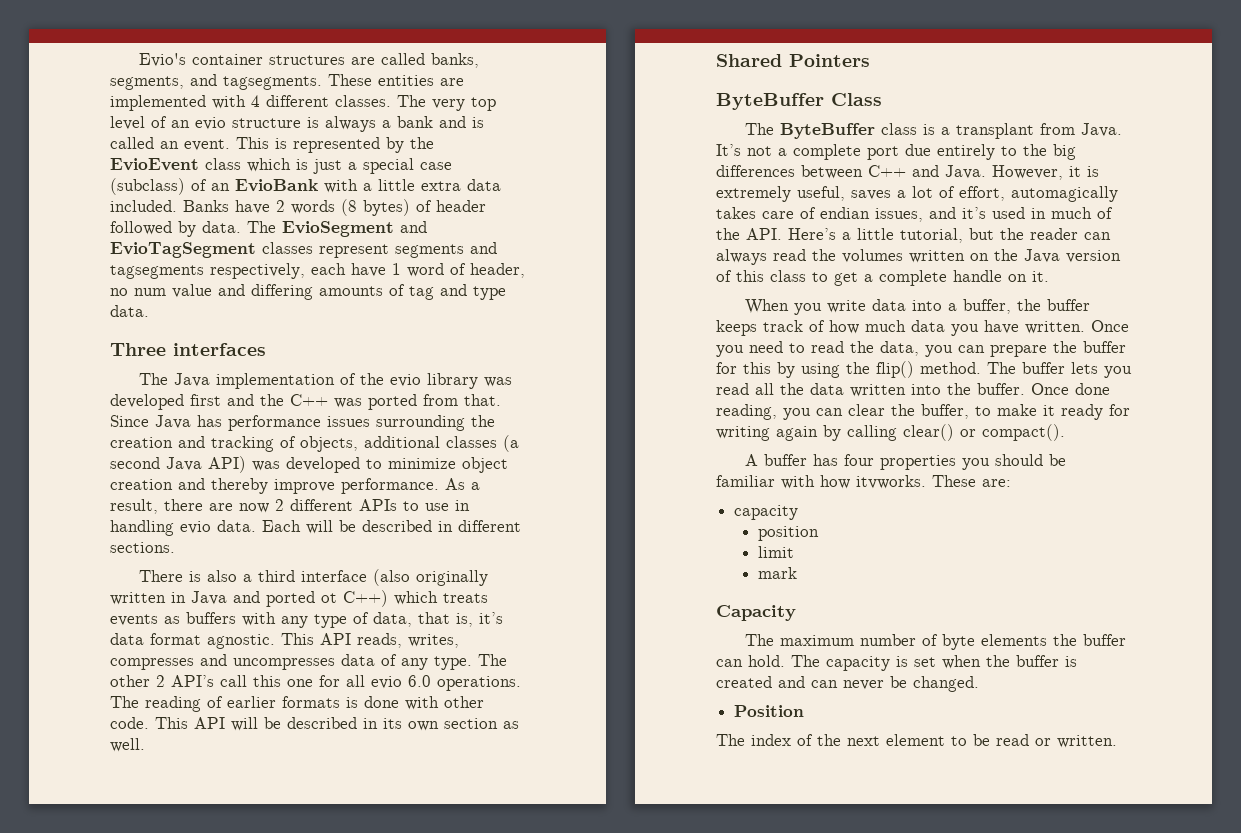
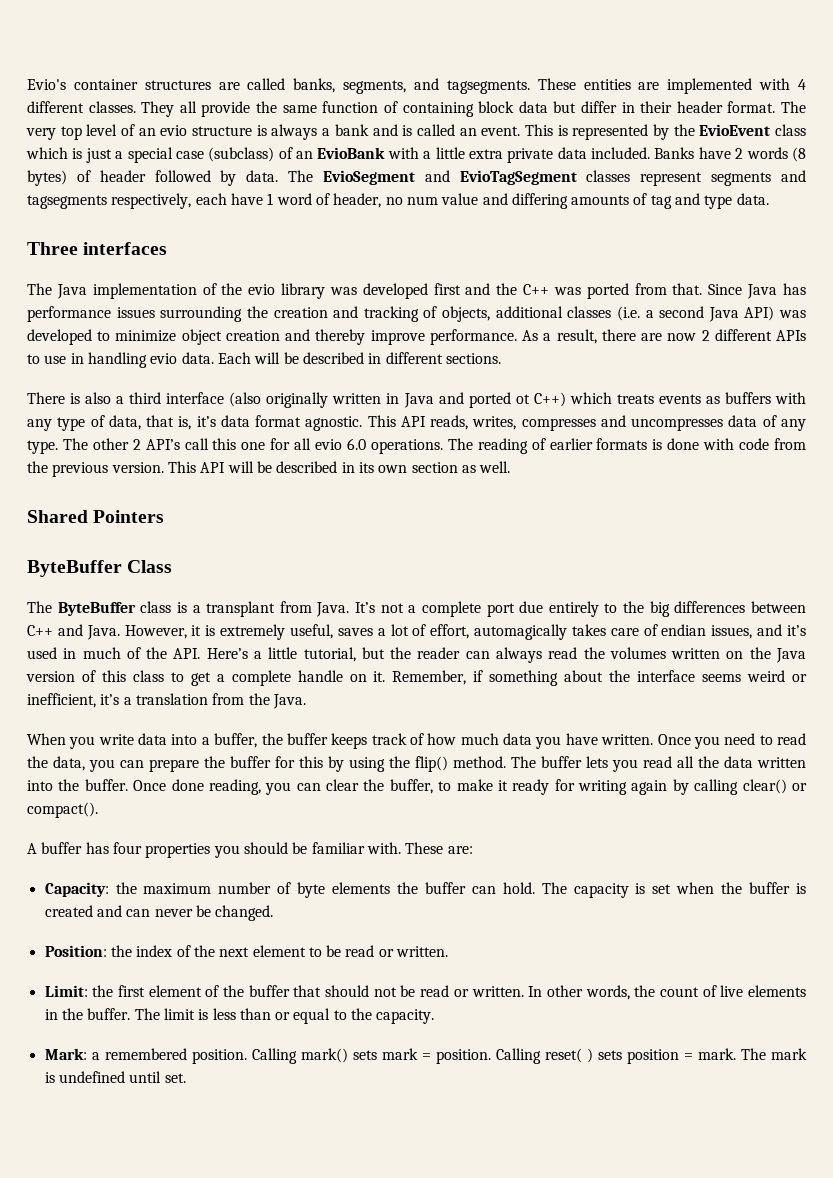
+ They all provide the same function of containing block data but differ in their header format.
- This is represented by the EvioEvent class which is just a special case (subclass) of an EvioBank with a little extra data included.
+ This is represented by the EvioEvent class which is just a special case (subclass) of an EvioBank with a little extra private data included.
- Since Java has performance issues surrounding the creation and tracking of objects, additional classes (a second Java API) was developed to minimize object creation and thereby improve performance.
+ Since Java has performance issues surrounding the creation and tracking of objects, additional classes (i.e. a second Java API) was developed to minimize object creation and thereby improve performance.
- The reading of earlier formats is done with other code.
+ The reading of earlier formats is done with code from the previous version.
+ Remember, if something about the interface seems weird or inefficient, it’s a translation from the Java.
- A buffer has four properties you should be familiar with how itvworks.
+ A buffer has four properties you should be familiar with.
  These are:
- capacity
- position
- limit
- mark
- Capacity
- The maximum number of byte elements the buffer can hold.
+ Capacity: the maximum number of byte elements the buffer can hold.
- Position
- The index of the next element to be read or written.
+ Position: the index of the next element to be read or written.
+ Limit: the first element of the buffer that should not be read or written. In other words, the count of live elements in the buffer. The limit is less than or equal to the capacity.
+ Mark: a remembered position. Calling mark() sets mark = position. Calling reset( ) sets position = mark. The mark is undefined until set.

